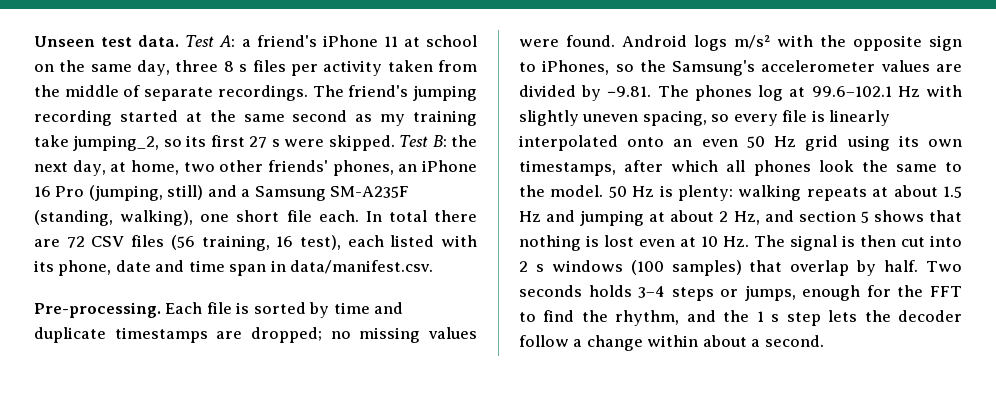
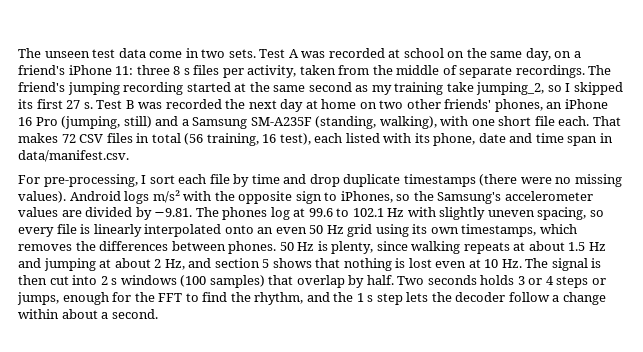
- Unseen test data. Test A: a friend's iPhone 11 at school on the same day, three 8 s files per activity taken from the middle of separate recordings.
+ The unseen test data come in two sets. Test A was recorded at school on the same day, on a friend's iPhone 11: three 8 s files per activity, taken from the middle of separate recordings.
- The friend's jumping recording started at the same second as my training take jumping_2, so its first 27 s were skipped. Test B: the next day, at home, two other friends' phones, an iPhone 16 Pro (jumping, still) and a Samsung SM-A235F (standing, walking), one short file each.
+ The friend's jumping recording started at the same second as my training take jumping_2, so I skipped its first 27 s. Test B was recorded the next day at home on two other friends' phones, an iPhone 16 Pro (jumping, still) and a Samsung SM-A235F (standing, walking), with one short file each.
- In total there are 72 CSV files (56 training, 16 test), each listed with its phone, date and time span in data/manifest.csv.
+ That makes 72 CSV files in total (56 training, 16 test), each listed with its phone, date and time span in data/manifest.csv.
- Pre-processing. Each file is sorted by time and duplicate timestamps are dropped; no missing values were found.
+ For pre-processing, I sort each file by time and drop duplicate timestamps (there were no missing values).
- Android logs m/s² with the opposite sign to iPhones, so the Samsung's accelerometer values are divided by −9.81. The phones log at 99.6–102.1 Hz with slightly uneven spacing, so every file is linearly interpolated onto an even 50 Hz grid using its own timestamps, after which all phones look the same to the model.
+ Android logs m/s² with the opposite sign to iPhones, so the Samsung's accelerometer values are divided by −9.81. The phones log at 99.6 to 102.1 Hz with slightly uneven spacing, so every file is linearly interpolated onto an even 50 Hz grid using its own timestamps, which removes the differences between phones.
- 50 Hz is plenty: walking repeats at about 1.5 Hz and jumping at about 2 Hz, and section 5 shows that nothing is lost even at 10 Hz. The signal is then cut into 2 s windows (100 samples) that overlap by half.
+ 50 Hz is plenty, since walking repeats at about 1.5 Hz and jumping at about 2 Hz, and section 5 shows that nothing is lost even at 10 Hz. The signal is then cut into 2 s windows (100 samples) that overlap by half.
- Two seconds holds 3–4 steps or jumps, enough for the FFT to find the rhythm, and the 1 s step lets the decoder follow a change within about a second.
+ Two seconds holds 3 or 4 steps or jumps, enough for the FFT to find the rhythm, and the 1 s step lets the decoder follow a change within about a second.

